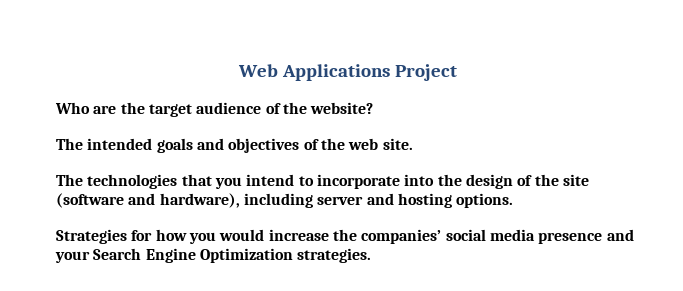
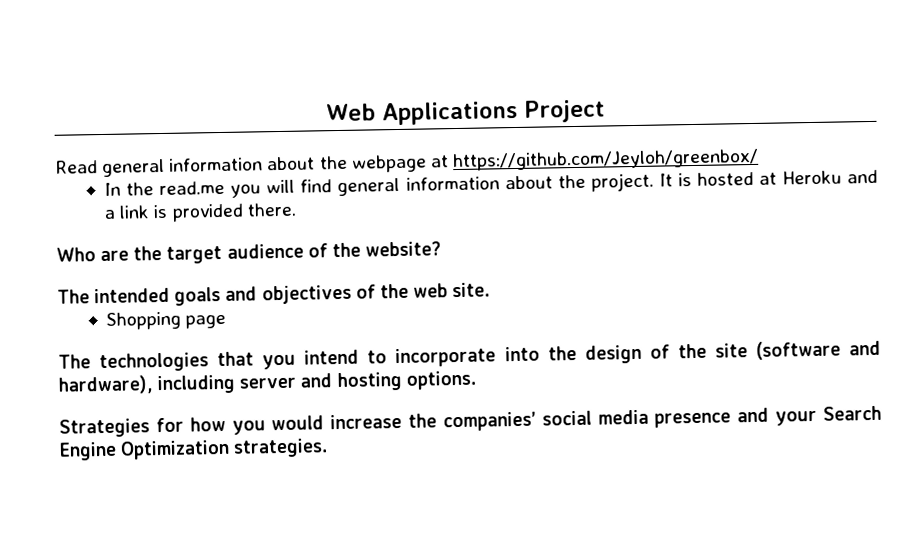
+ Read general information about the webpage at https://github.com/Jeyloh/greenbox/
+ In the read.me you will find general information about the project. It is hosted at Heroku and a link is provided there.
+ Shopping page

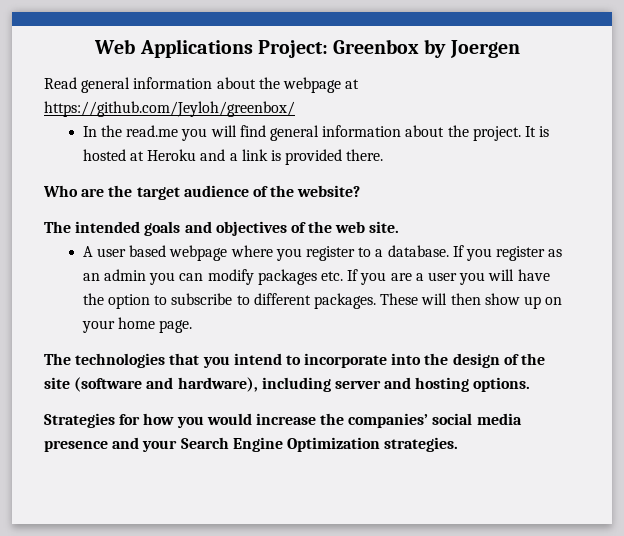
- Web Applications Project
+ Web Applications Project: Greenbox by Joergen
- Shopping page
+ A user based webpage where you register to a database. If you register as an admin you can modify packages etc. If you are a user you will have the option to subscribe to different packages. These will then show up on your home page.

